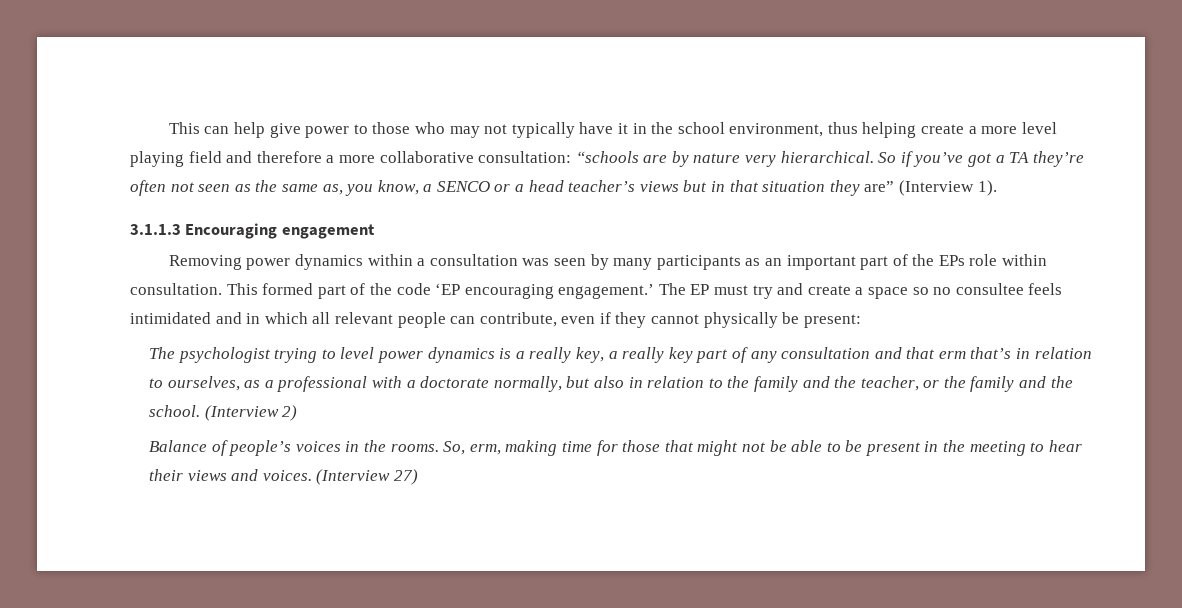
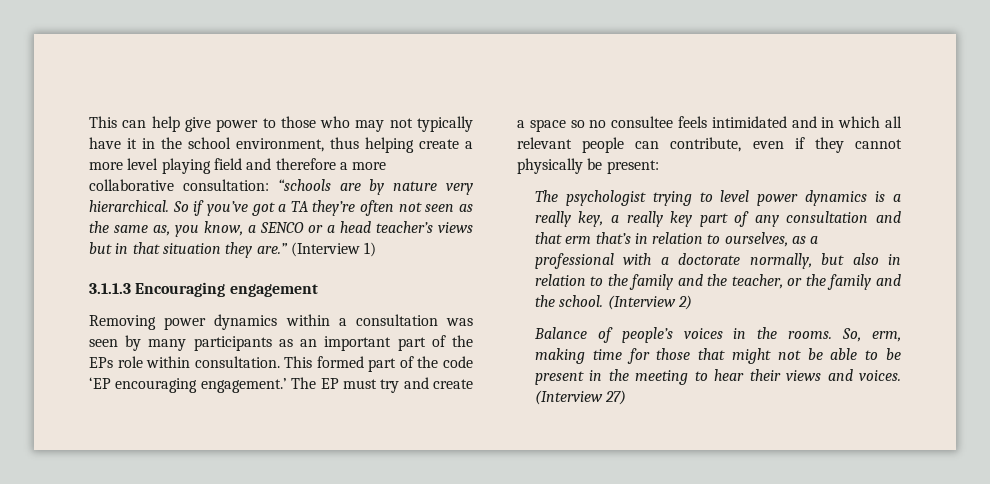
- So if you’ve got a TA they’re often not seen as the same as, you know, a SENCO or a head teacher’s views but in that situation they are” (Interview 1).
+ So if you’ve got a TA they’re often not seen as the same as, you know, a SENCO or a head teacher’s views but in that situation they are.” (Interview 1)

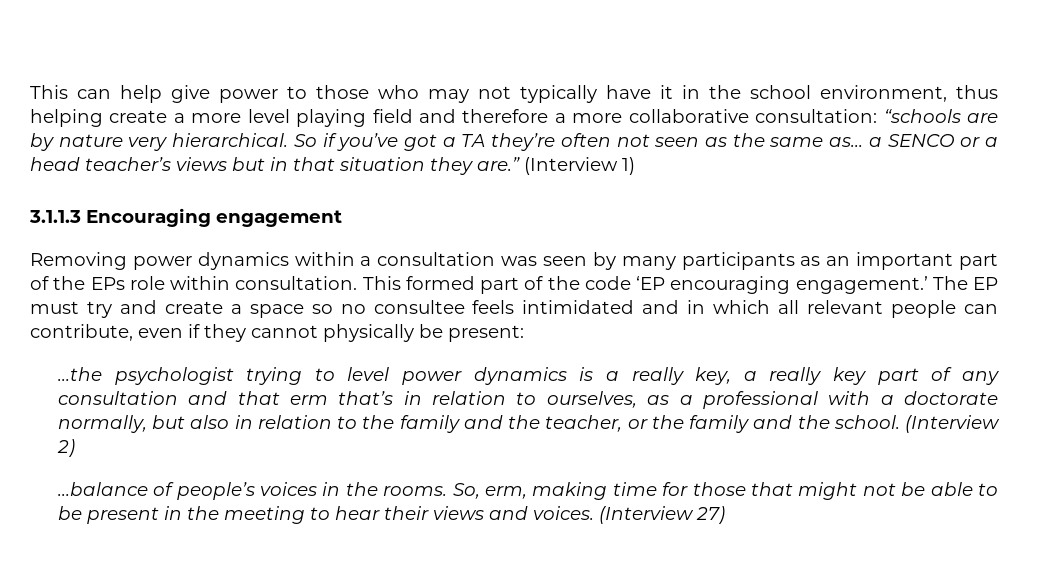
- So if you’ve got a TA they’re often not seen as the same as, you know, a SENCO or a head teacher’s views but in that situation they are.”
+ So if you’ve got a TA they’re often not seen as the same as… a SENCO or a head teacher’s views but in that situation they are.”
- The psychologist trying to level power dynamics is a really key, a really key part of any consultation and that erm that’s in relation to ourselves, as a professional with a doctorate normally, but also in relation to the family and the teacher, or the family and the school.
+ …the psychologist trying to level power dynamics is a really key, a really key part of any consultation and that erm that’s in relation to ourselves, as a professional with a doctorate normally, but also in relation to the family and the teacher, or the family and the school.
- Balance of people’s voices in the rooms.
+ …balance of people’s voices in the rooms.

